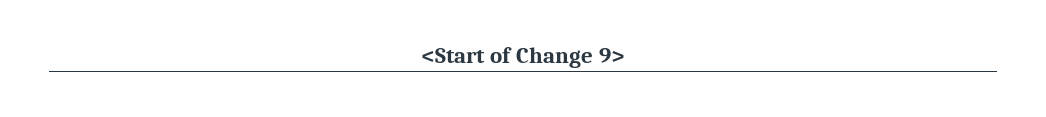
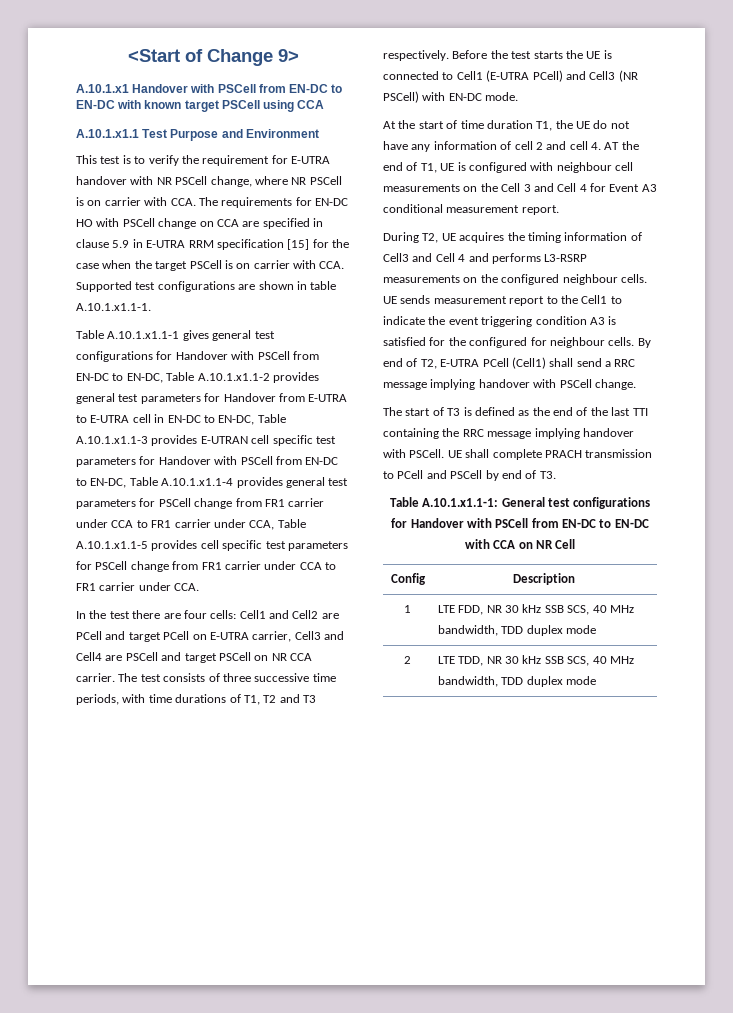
+ A.10.1.x1 Handover with PSCell from EN-DC to EN-DC with known target PSCell using CCA
+ A.10.1.x1.1 Test Purpose and Environment
+ This test is to verify the requirement for E-UTRA handover with NR PSCell change, where NR PSCell is on carrier with CCA. The requirements for EN-DC HO with PSCell change on CCA are specified in clause 5.9 in E-UTRA RRM specification [15] for the case when the target PSCell is on carrier with CCA. Supported test configurations are shown in table A.10.1.x1.1-1.
+ Table A.10.1.x1.1-1 gives general test configurations for Handover with PSCell from EN-DC to EN-DC, Table A.10.1.x1.1-2 provides general test parameters for Handover from E-UTRA to E-UTRA cell in EN-DC to EN-DC, Table A.10.1.x1.1-3 provides E-UTRAN cell specific test parameters for Handover with PSCell from EN-DC to EN-DC, Table A.10.1.x1.1-4 provides general test parameters for PSCell change from FR1 carrier under CCA to FR1 carrier under CCA, Table A.10.1.x1.1-5 provides cell specific test parameters for PSCell change from FR1 carrier under CCA to FR1 carrier under CCA.
+ In the test there are four cells: Cell1 and Cell2 are PCell and target PCell on E-UTRA carrier, Cell3 and Cell4 are PSCell and target PSCell on NR CCA carrier. The test consists of three successive time periods, with time durations of T1, T2 and T3 respectively. Before the test starts the UE is connected to Cell1 (E-UTRA PCell) and Cell3 (NR PSCell) with EN-DC mode.
+ At the start of time duration T1, the UE do not have any information of cell 2 and cell 4. AT the end of T1, UE is configured with neighbour cell measurements on the Cell 3 and Cell 4 for Event A3 conditional measurement report.
+ During T2, UE acquires the timing information of Cell3 and Cell 4 and performs L3-RSRP measurements on the configured neighbour cells. UE sends measurement report to the Cell1 to indicate the event triggering condition A3 is satisfied for the configured for neighbour cells. By end of T2, E-UTRA PCell (Cell1) shall send a RRC message implying handover with PSCell change.
+ The start of T3 is defined as the end of the last TTI containing the RRC message implying handover with PSCell. UE shall complete PRACH transmission to PCell and PSCell by end of T3.
+ Table A.10.1.x1.1-1: General test configurations for Handover with PSCell from EN-DC to EN-DC with CCA on NR Cell
+ Config | Description
+ 1 | LTE FDD, NR 30 kHz SSB SCS, 40 MHz bandwidth, TDD duplex mode
+ 2 | LTE TDD, NR 30 kHz SSB SCS, 40 MHz bandwidth, TDD duplex mode

